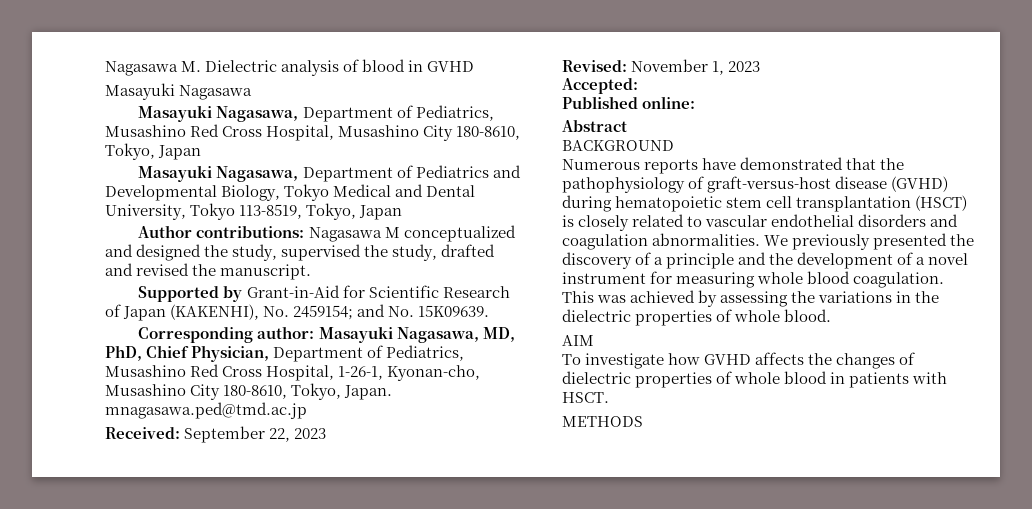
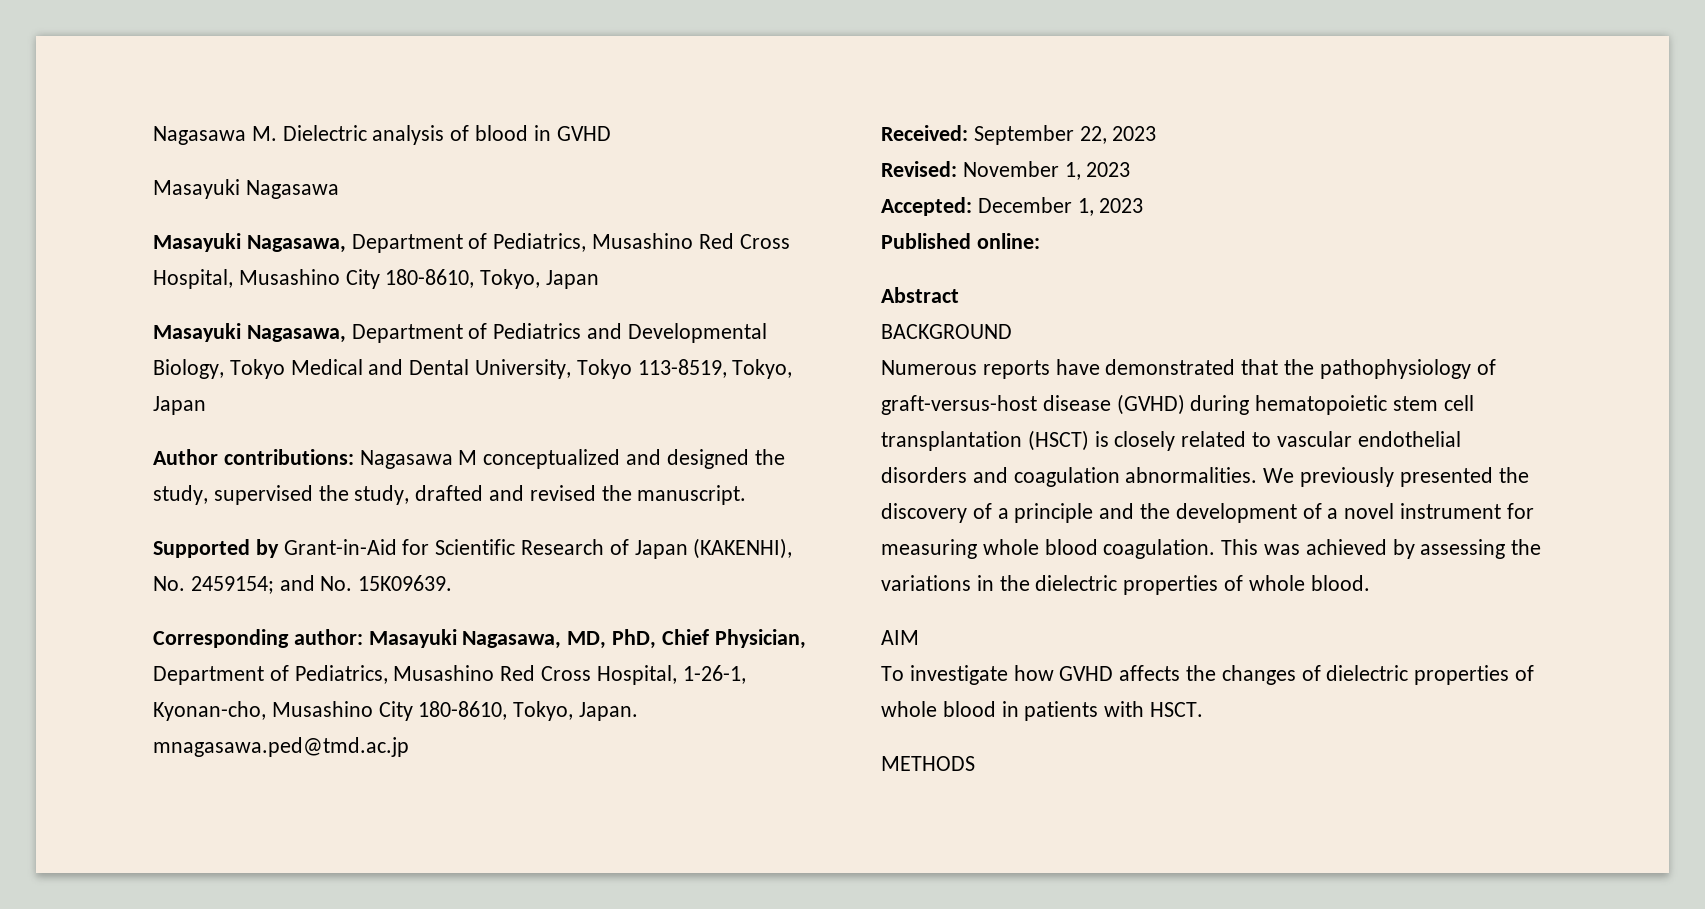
- Accepted:
+ Accepted: December 1, 2023

